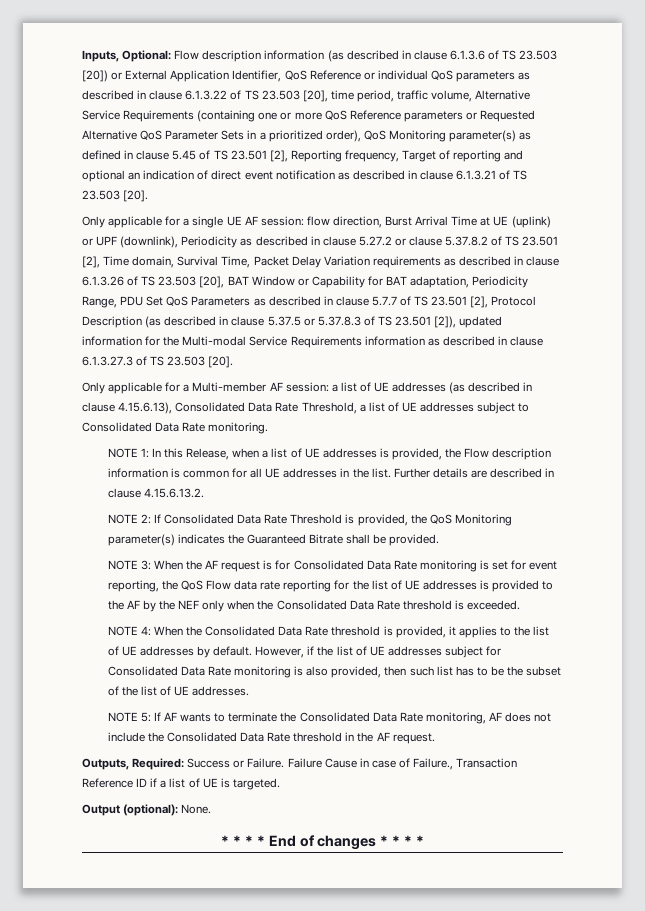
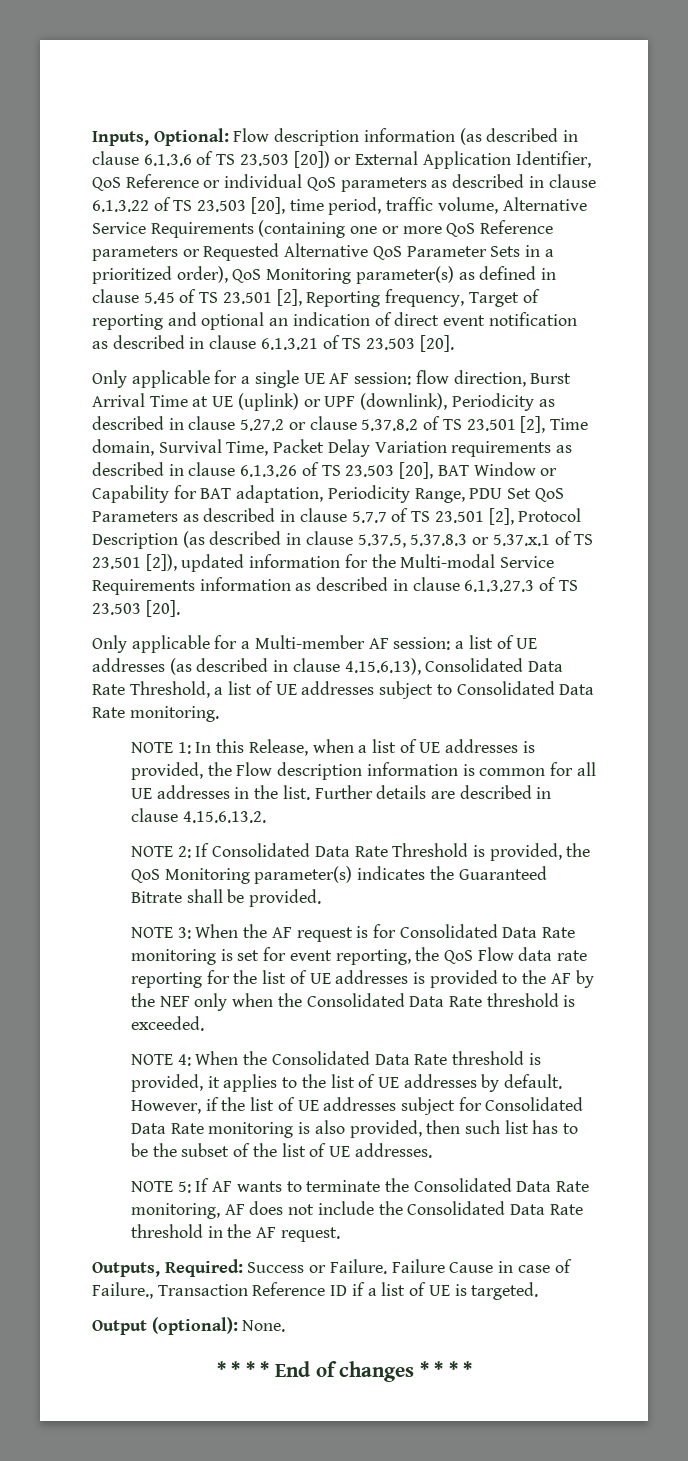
- flow direction, Burst Arrival Time at UE (uplink) or UPF (downlink), Periodicity as described in clause 5.27.2 or clause 5.37.8.2 of TS 23.501 [2], Time domain, Survival Time, Packet Delay Variation requirements as described in clause 6.1.3.26 of TS 23.503 [20], BAT Window or Capability for BAT adaptation, Periodicity Range, PDU Set QoS Parameters as described in clause 5.7.7 of TS 23.501 [2], Protocol Description (as described in clause 5.37.5 or 5.37.8.3 of TS 23.501 [2]), updated information for the Multi-modal Service Requirements information as described in clause 6.1.3.27.3 of TS 23.503 [20].
+ flow direction, Burst Arrival Time at UE (uplink) or UPF (downlink), Periodicity as described in clause 5.27.2 or clause 5.37.8.2 of TS 23.501 [2], Time domain, Survival Time, Packet Delay Variation requirements as described in clause 6.1.3.26 of TS 23.503 [20], BAT Window or Capability for BAT adaptation, Periodicity Range, PDU Set QoS Parameters as described in clause 5.7.7 of TS 23.501 [2], Protocol Description (as described in clause 5.37.5, 5.37.8.3 or 5.37.x.1 of TS 23.501 [2]), updated information for the Multi-modal Service Requirements information as described in clause 6.1.3.27.3 of TS 23.503 [20].

